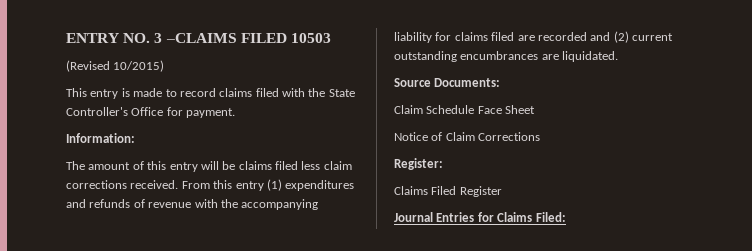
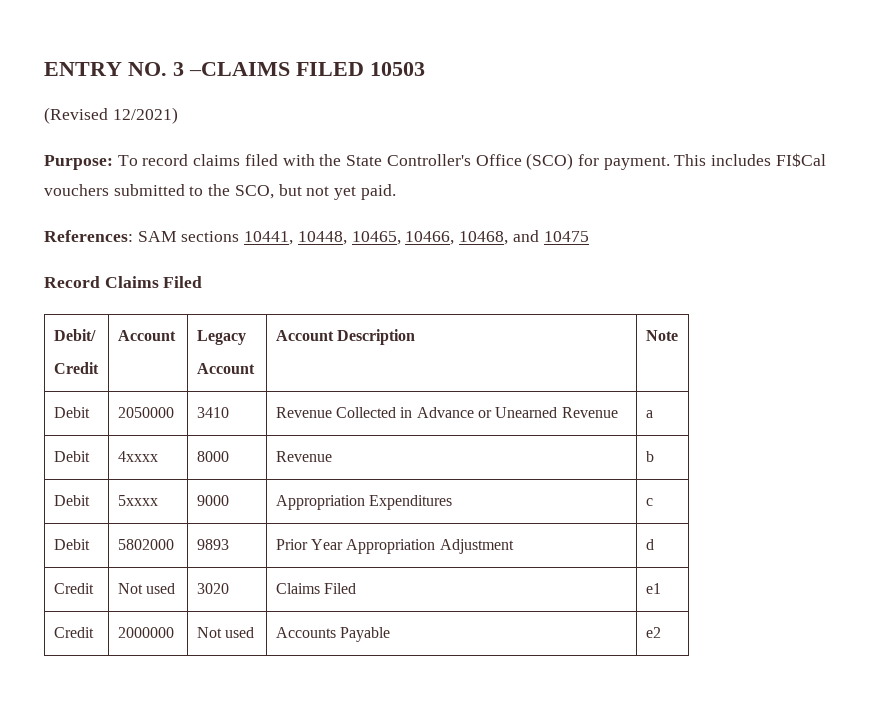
- (Revised 10/2015)
- This entry is made to record claims filed with the State Controller's Office for payment.
- Information:
- The amount of this entry will be claims filed less claim corrections received. From this entry (1) expenditures and refunds of revenue with the accompanying liability for claims filed are recorded and (2) current outstanding encumbrances are liquidated.
- Source Documents:
- Claim Schedule Face Sheet
- Notice of Claim Corrections
- Register:
- Claims Filed Register
- Journal Entries for Claims Filed:
+ (Revised 12/2021)
+ Purpose: To record claims filed with the State Controller's Office (SCO) for payment. This includes FI$Cal vouchers submitted to the SCO, but not yet paid.
+ References: SAM sections 10441, 10448, 10465, 10466, 10468, and 10475
+ Record Claims Filed
+ Debit/
+ Credit | Account | Legacy
+ Account | Account Description | Note
+ Debit | 2050000 | 3410 | Revenue Collected in Advance or Unearned Revenue | a
+ Debit | 4xxxx | 8000 | Revenue | b
+ Debit | 5xxxx | 9000 | Appropriation Expenditures | c
+ Debit | 5802000 | 9893 | Prior Year Appropriation Adjustment | d
+ Credit | Not used | 3020 | Claims Filed | e1
+ Credit | 2000000 | Not used | Accounts Payable | e2

